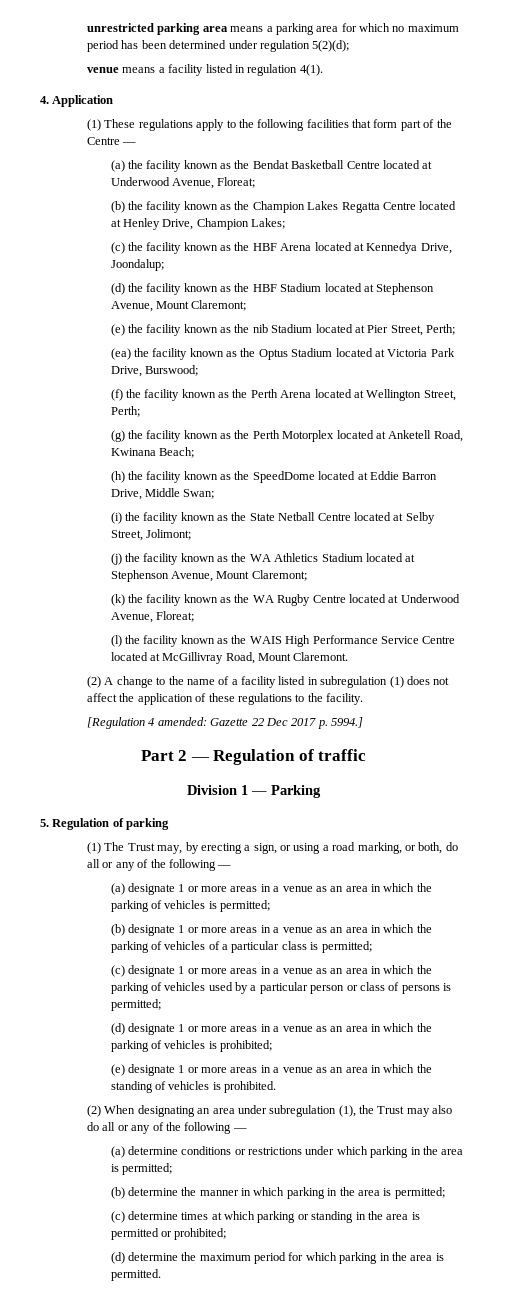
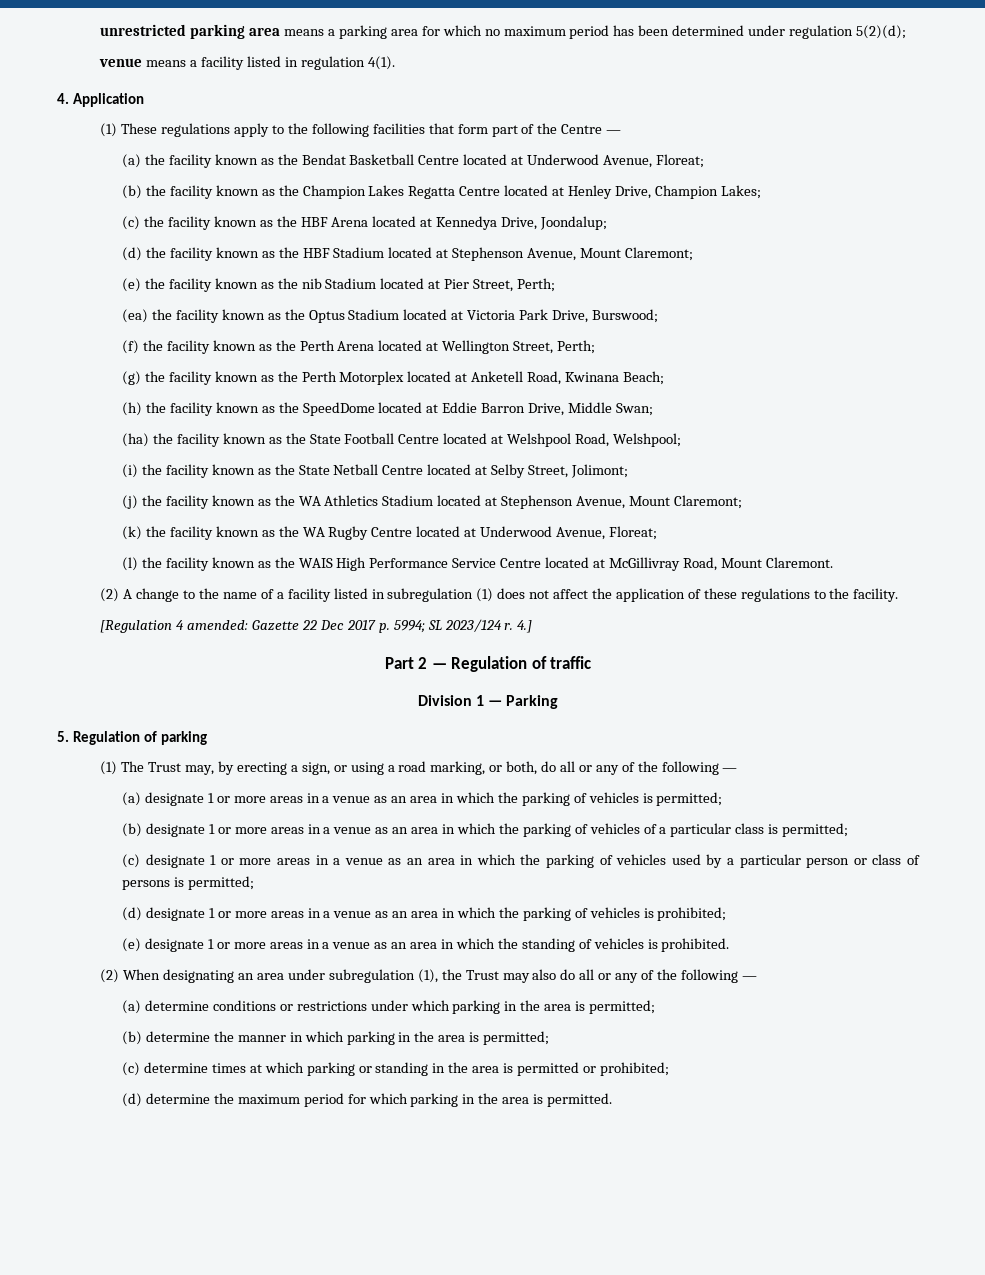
+ (ha) the facility known as the State Football Centre located at Welshpool Road, Welshpool;
- [Regulation 4 amended: Gazette 22 Dec 2017 p. 5994.]
+ [Regulation 4 amended: Gazette 22 Dec 2017 p. 5994; SL 2023/124 r. 4.]

